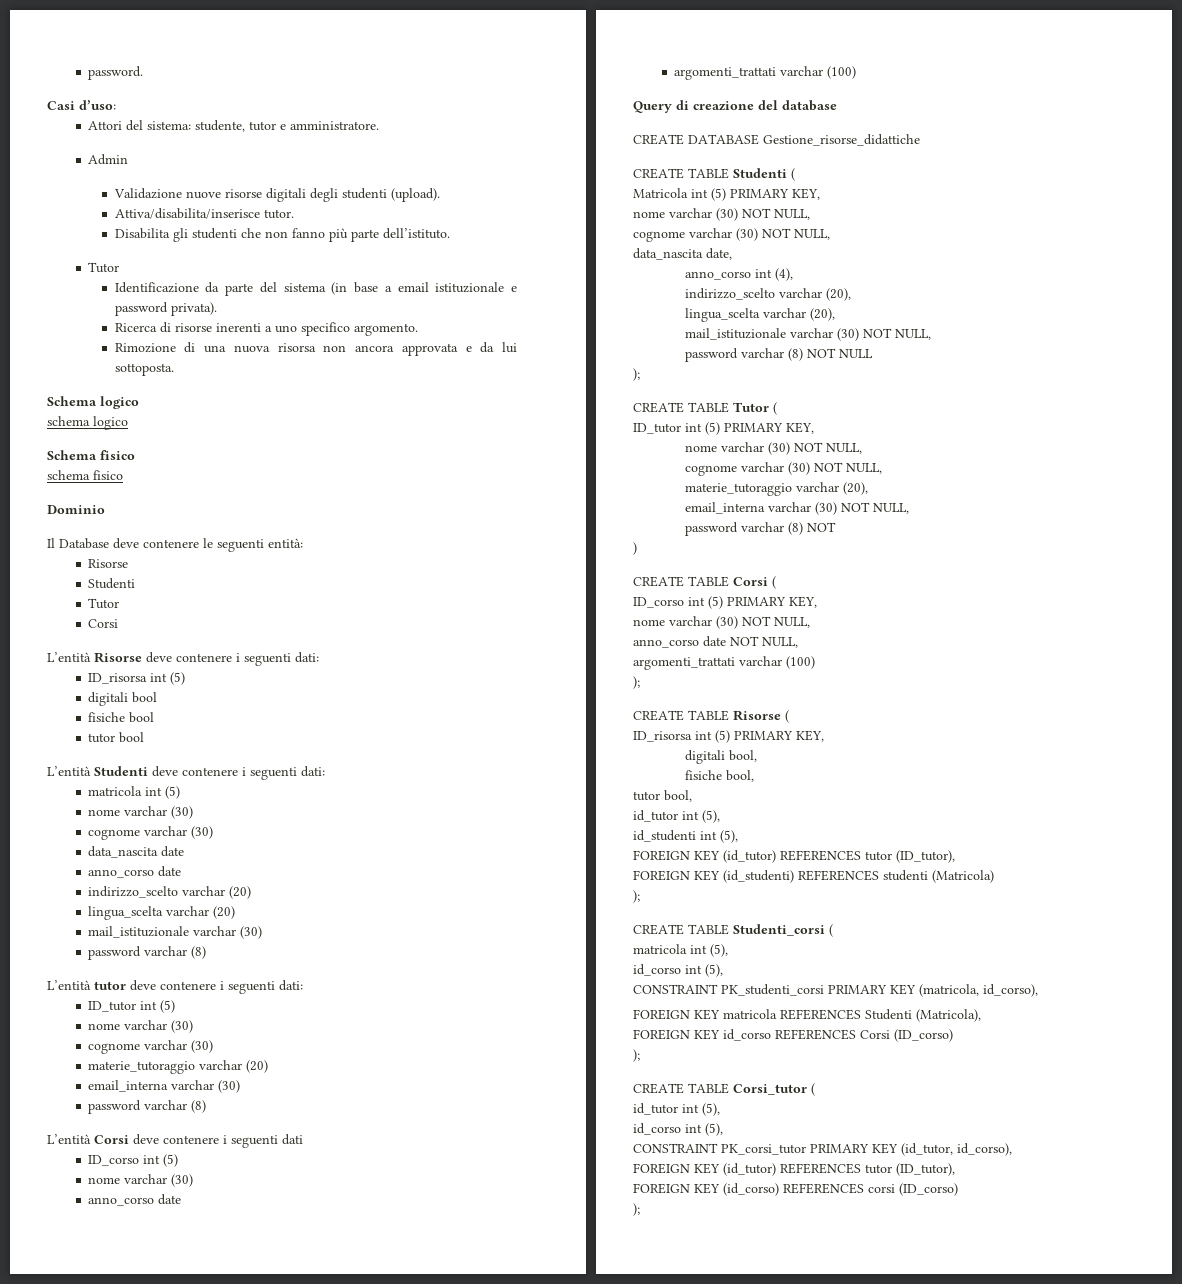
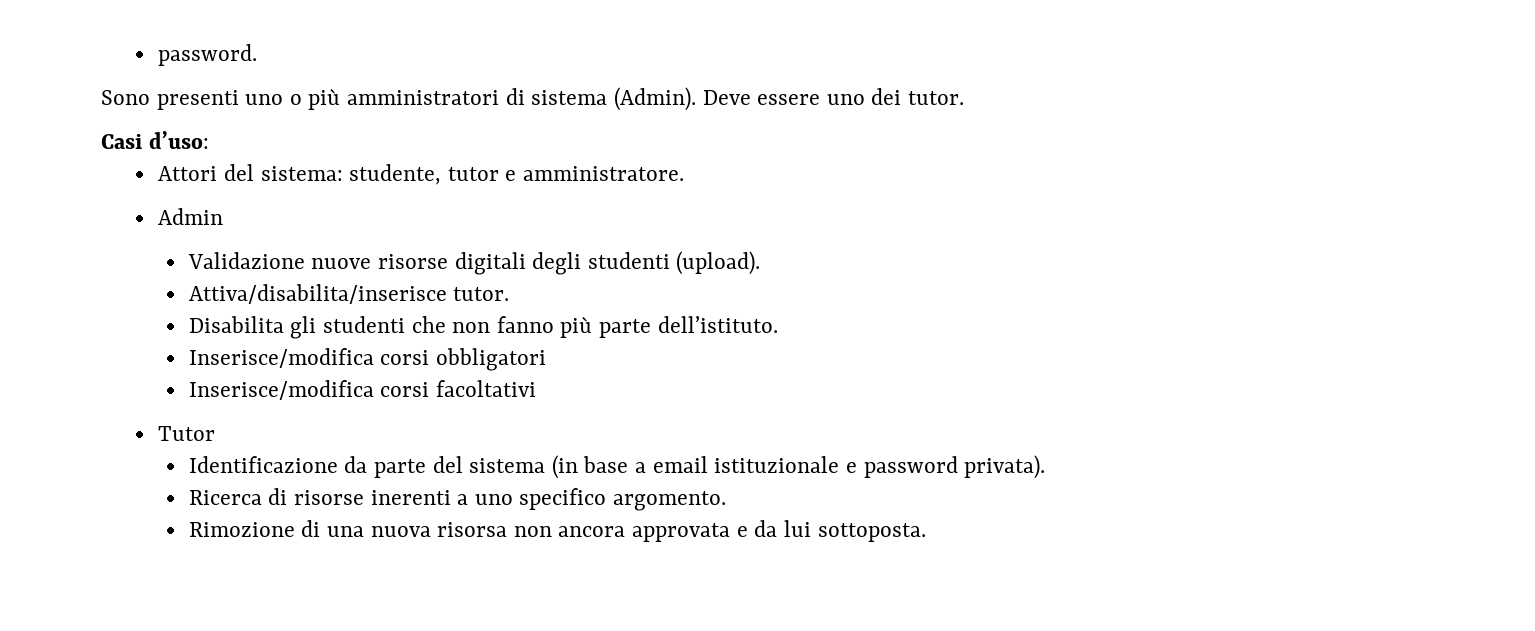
+ Sono presenti uno o più amministratori di sistema (Admin). Deve essere uno dei tutor.
+ Inserisce/modifica corsi obbligatori
+ Inserisce/modifica corsi facoltativi
- Schema logico
- schema logico
- Schema fisico
- schema fisico
- Dominio
- Il Database deve contenere le seguenti entità:
- Risorse
- Studenti
- Tutor
- Corsi
- L’entità Risorse deve contenere i seguenti dati:
- ID_risorsa int (5)
- digitali bool
- fisiche bool
- tutor bool
- L’entità Studenti deve contenere i seguenti dati:
- matricola int (5)
- nome varchar (30)
- cognome varchar (30)
- data_nascita date
- anno_corso date
- indirizzo_scelto varchar (20)
- lingua_scelta varchar (20)
- mail_istituzionale varchar (30)
- password varchar (8)
- L’entità tutor deve contenere i seguenti dati:
- ID_tutor int (5)
- nome varchar (30)
- cognome varchar (30)
- materie_tutoraggio varchar (20)
- email_interna varchar (30)
- password varchar (8)
- L’entità Corsi deve contenere i seguenti dati
- ID_corso int (5)
- nome varchar (30)
- anno_corso date
- argomenti_trattati varchar (100)
- Query di creazione del database
- CREATE DATABASE Gestione_risorse_didattiche
- CREATE TABLE Studenti (
- Matricola int (5) PRIMARY KEY,
- nome varchar (30) NOT NULL,
- cognome varchar (30) NOT NULL,
- data_nascita date,
- anno_corso int (4),
- indirizzo_scelto varchar (20),
- lingua_scelta varchar (20),
- mail_istituzionale varchar (30) NOT NULL,
- password varchar (8) NOT NULL
- );
- CREATE TABLE Tutor (
- ID_tutor int (5) PRIMARY KEY,
- nome varchar (30) NOT NULL,
- cognome varchar (30) NOT NULL,
- materie_tutoraggio varchar (20),
- email_interna varchar (30) NOT NULL,
- password varchar (8) NOT
- )
- CREATE TABLE Corsi (
- ID_corso int (5) PRIMARY KEY,
- nome varchar (30) NOT NULL,
- anno_corso date NOT NULL,
- argomenti_trattati varchar (100)
- );
- CREATE TABLE Risorse (
- ID_risorsa int (5) PRIMARY KEY,
- digitali bool,
- fisiche bool,
- tutor bool,
- id_tutor int (5),
- id_studenti int (5),
- FOREIGN KEY (id_tutor) REFERENCES tutor (ID_tutor),
- FOREIGN KEY (id_studenti) REFERENCES studenti (Matricola)
- );
- CREATE TABLE Studenti_corsi (
- matricola int (5),
- id_corso int (5),
- CONSTRAINT PK_studenti_corsi PRIMARY KEY (matricola, id_corso),
- FOREIGN KEY matricola REFERENCES Studenti (Matricola),
- FOREIGN KEY id_corso REFERENCES Corsi (ID_corso)
- );
- CREATE TABLE Corsi_tutor (
- id_tutor int (5),
- id_corso int (5),
- CONSTRAINT PK_corsi_tutor PRIMARY KEY (id_tutor, id_corso),
- FOREIGN KEY (id_tutor) REFERENCES tutor (ID_tutor),
- FOREIGN KEY (id_corso) REFERENCES corsi (ID_corso)
- );

